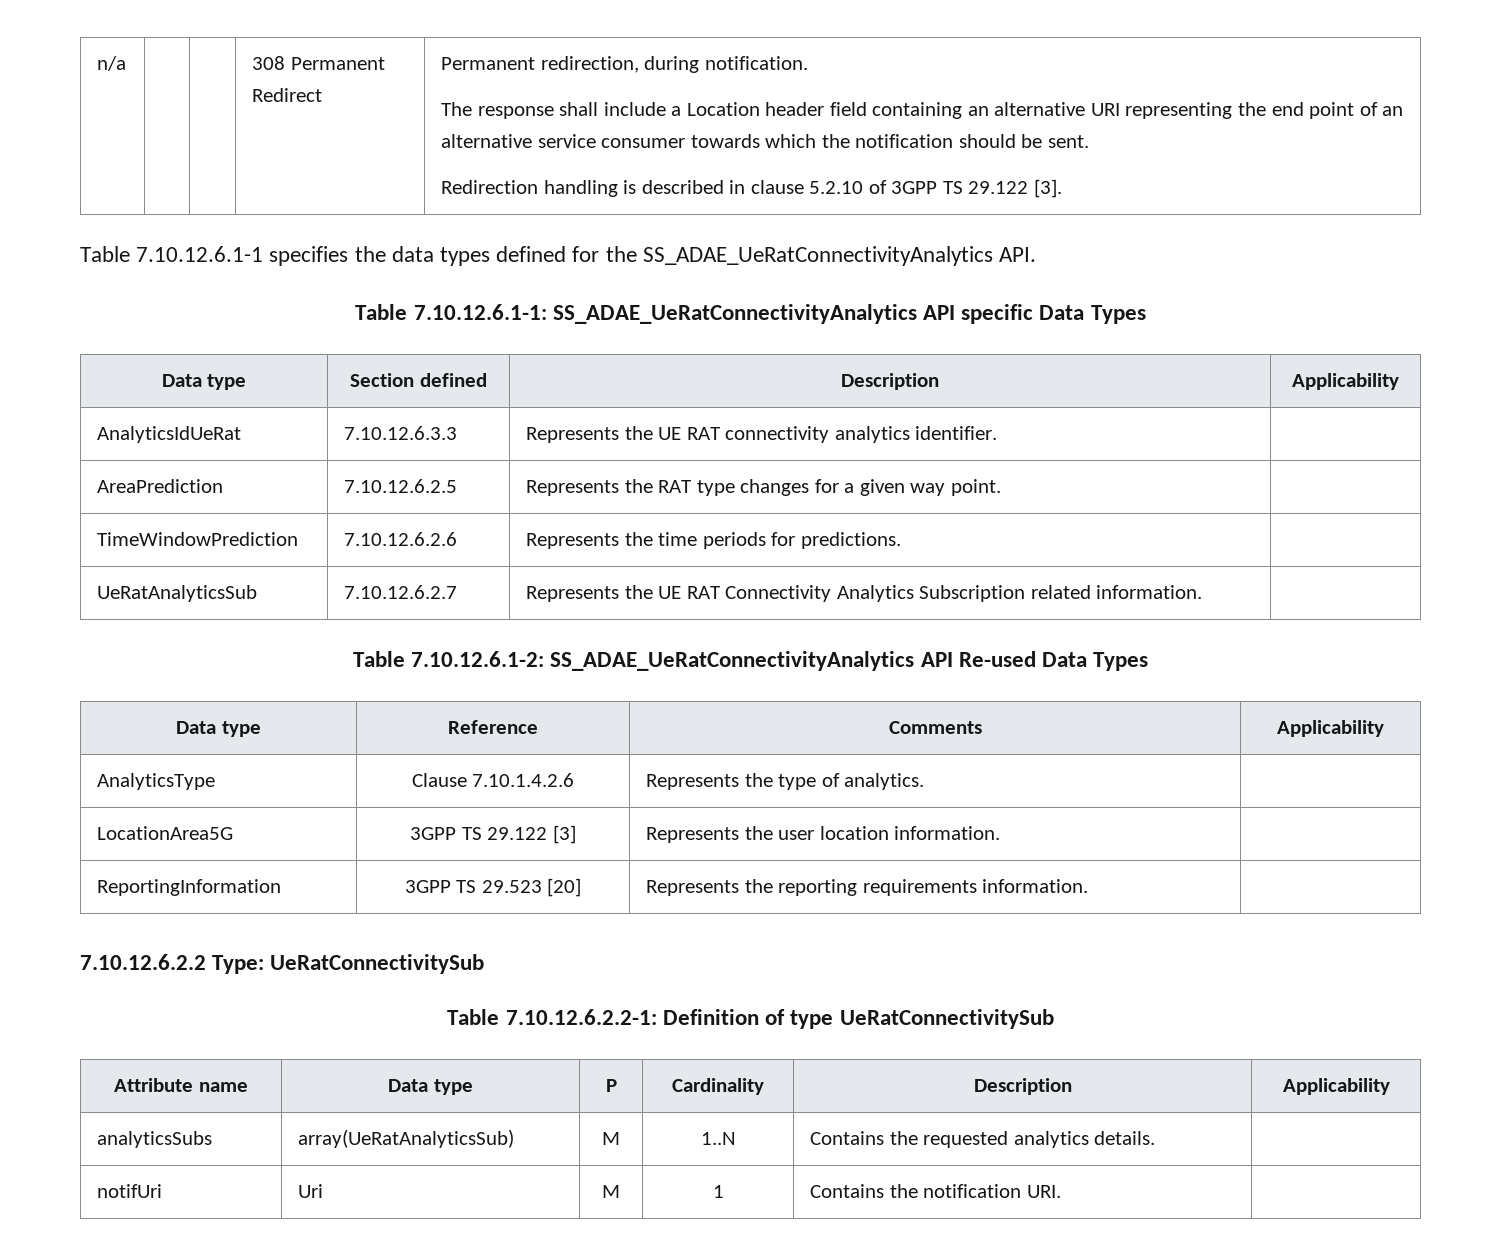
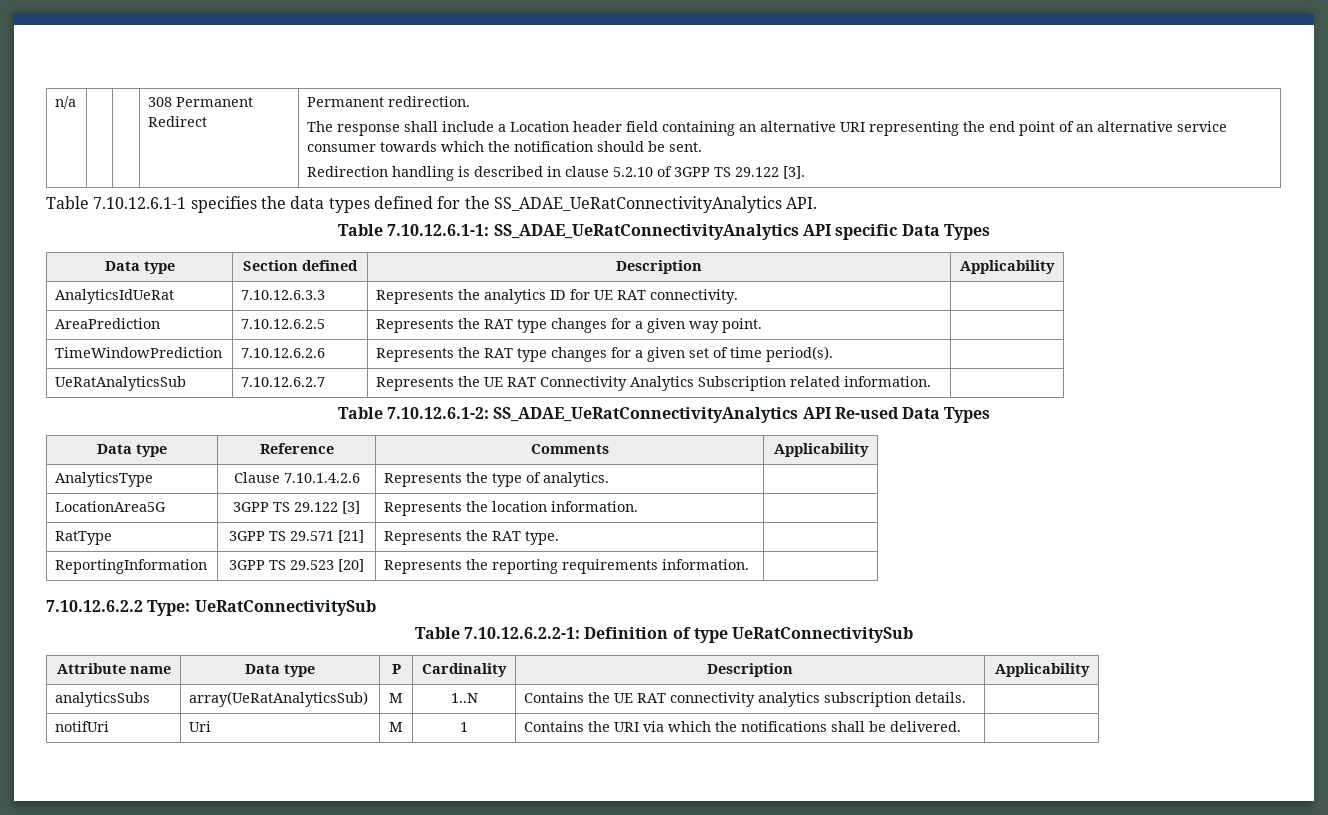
- Permanent redirection, during notification.
+ Permanent redirection.
- AnalyticsIdUeRat | 7.10.12.6.3.3 | Represents the UE RAT connectivity analytics identifier. |
+ AnalyticsIdUeRat | 7.10.12.6.3.3 | Represents the analytics ID for UE RAT connectivity. |
- TimeWindowPrediction | 7.10.12.6.2.6 | Represents the time periods for predictions. |
+ TimeWindowPrediction | 7.10.12.6.2.6 | Represents the RAT type changes for a given set of time period(s). |
- LocationArea5G | 3GPP TS 29.122 [3] | Represents the user location information. |
+ LocationArea5G | 3GPP TS 29.122 [3] | Represents the location information. |
+ RatType | 3GPP TS 29.571 [21] | Represents the RAT type. |
- analyticsSubs | array(UeRatAnalyticsSub) | M | 1..N | Contains the requested analytics details. |
+ analyticsSubs | array(UeRatAnalyticsSub) | M | 1..N | Contains the UE RAT connectivity analytics subscription details. |
- notifUri | Uri | M | 1 | Contains the notification URI. |
+ notifUri | Uri | M | 1 | Contains the URI via which the notifications shall be delivered. |

